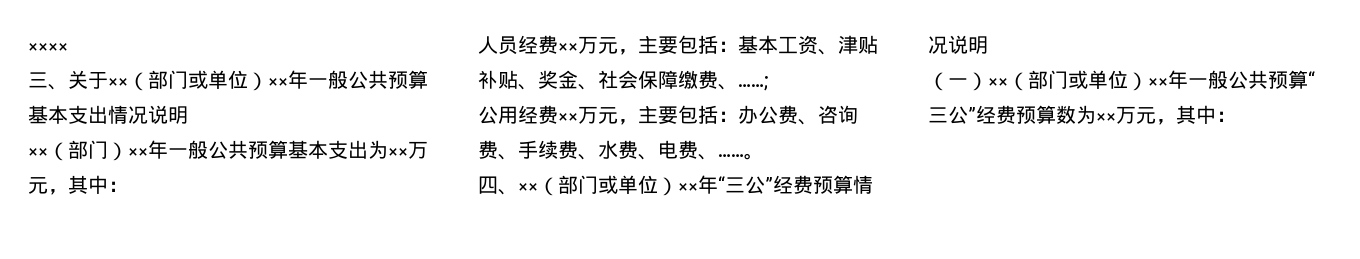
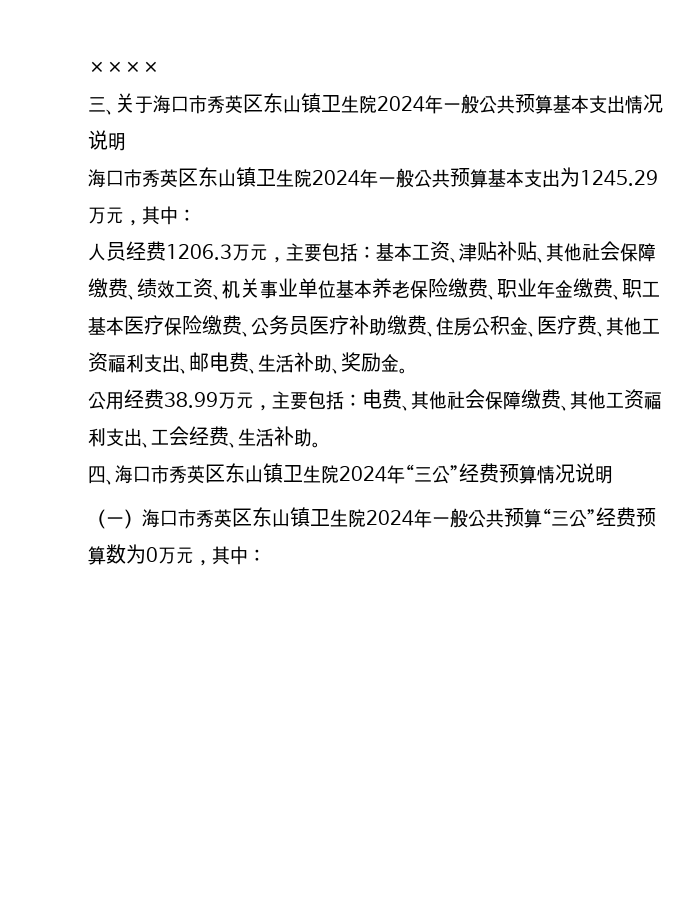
- 三、关于××（部门或单位）××年一般公共预算基本支出情况说明
+ 三、关于海口市秀英区东山镇卫生院2024年一般公共预算基本支出情况说明
- ××（部门）××年一般公共预算基本支出为××万元，其中：
+ 海口市秀英区东山镇卫生院2024年一般公共预算基本支出为1245.29万元，其中：
- 人员经费××万元，主要包括：基本工资、津贴补贴、奖金、社会保障缴费、……;
+ 人员经费1206.3万元，主要包括：基本工资、津贴补贴、其他社会保障缴费、绩效工资、机关事业单位基本养老保险缴费、职业年金缴费、职工基本医疗保险缴费、公务员医疗补助缴费、住房公积金、医疗费、其他工资福利支出、邮电费、生活补助、奖励金。
- 公用经费××万元，主要包括：办公费、咨询费、手续费、水费、电费、……。
- 四、××（部门或单位）××年“三公”经费预算情况说明
+ 公用经费38.99万元，主要包括：电费、其他社会保障缴费、其他工资福利支出、工会经费、生活补助。
+ 四、海口市秀英区东山镇卫生院2024年“三公”经费预算情况说明
- （一）××（部门或单位）××年一般公共预算“三公”经费预算数为××万元，其中：
+ （一）海口市秀英区东山镇卫生院2024年一般公共预算“三公”经费预算数为0万元，其中：

